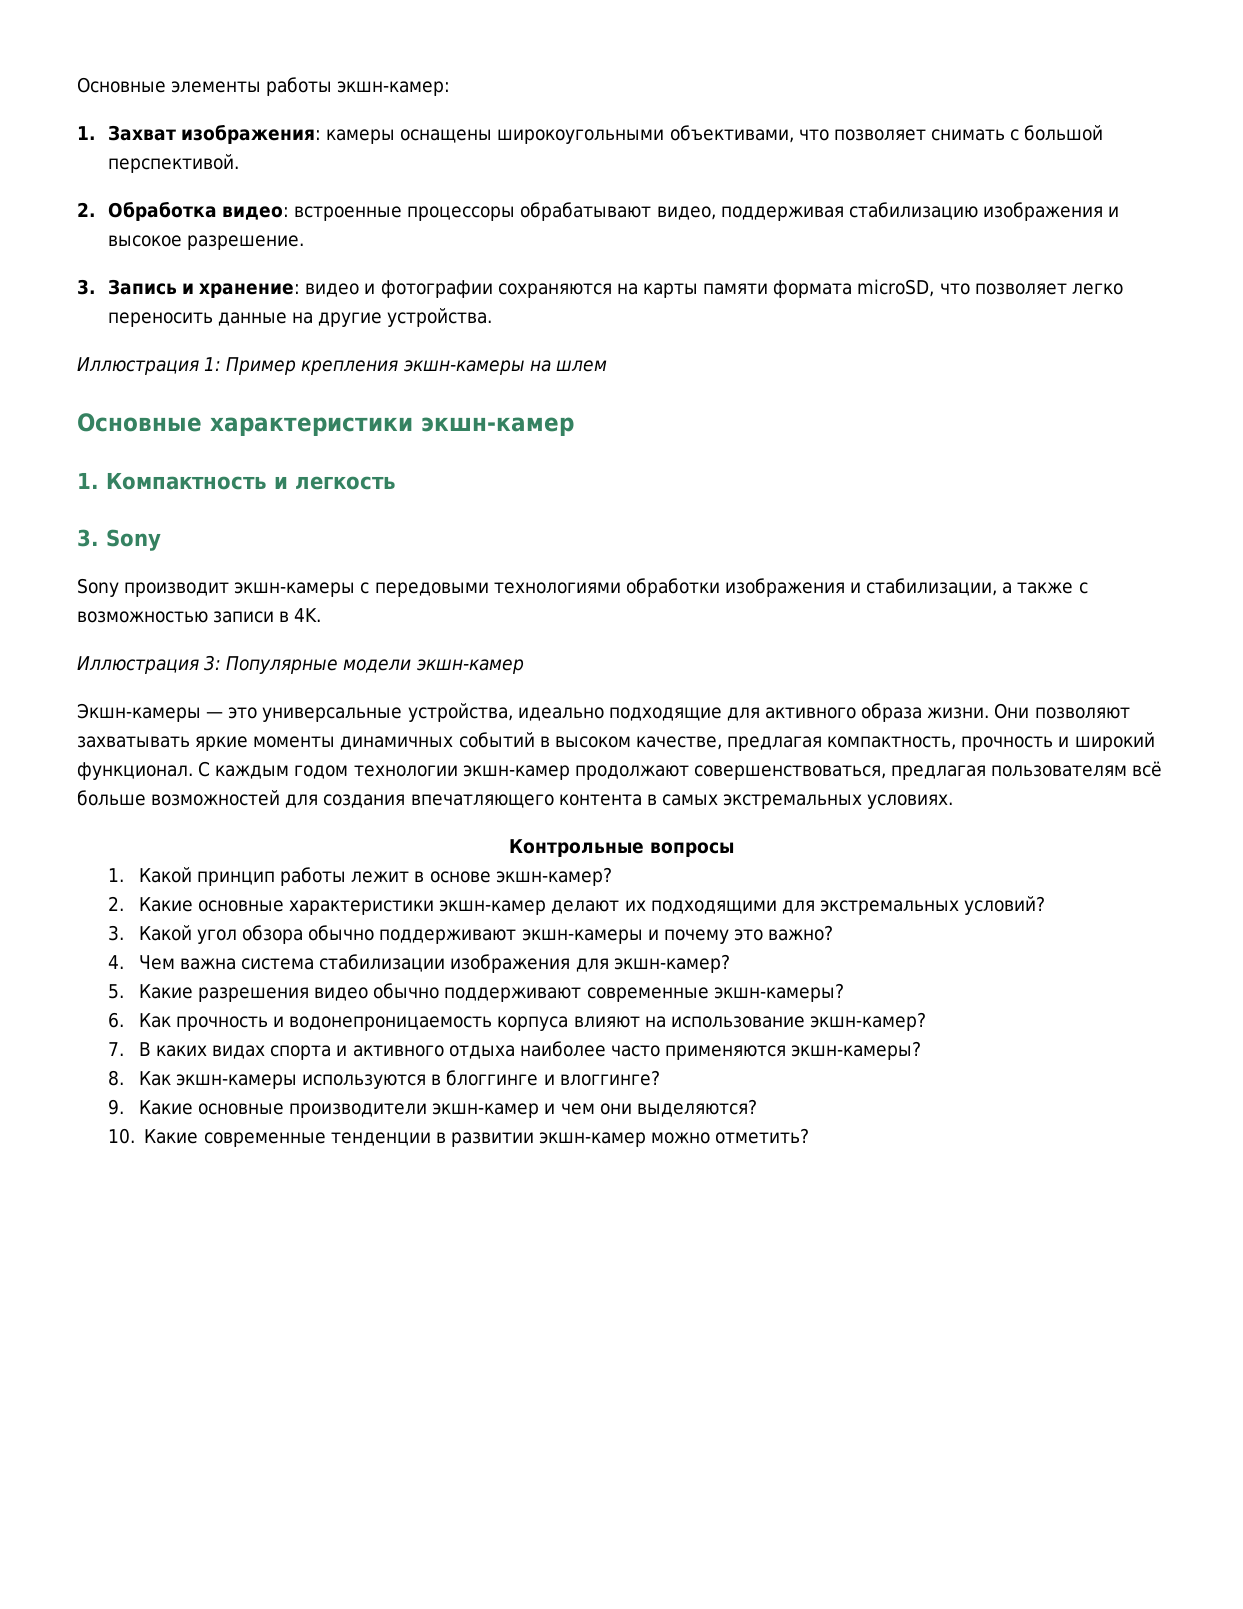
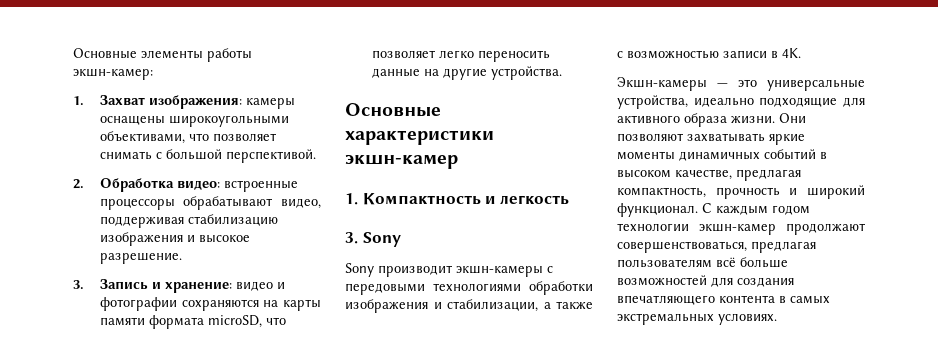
- Иллюстрация 1: Пример крепления экшн-камеры на шлем
- Иллюстрация 3: Популярные модели экшн-камер
- Контрольные вопросы
- 1. Какой принцип работы лежит в основе экшн-камер?
- 2. Какие основные характеристики экшн-камер делают их подходящими для экстремальных условий?
- 3. Какой угол обзора обычно поддерживают экшн-камеры и почему это важно?
- 4. Чем важна система стабилизации изображения для экшн-камер?
- 5. Какие разрешения видео обычно поддерживают современные экшн-камеры?
- 6. Как прочность и водонепроницаемость корпуса влияют на использование экшн-камер?
- 7. В каких видах спорта и активного отдыха наиболее часто применяются экшн-камеры?
- 8. Как экшн-камеры используются в блоггинге и влоггинге?
- 9. Какие основные производители экшн-камер и чем они выделяются?
- 10. Какие современные тенденции в развитии экшн-камер можно отметить?

